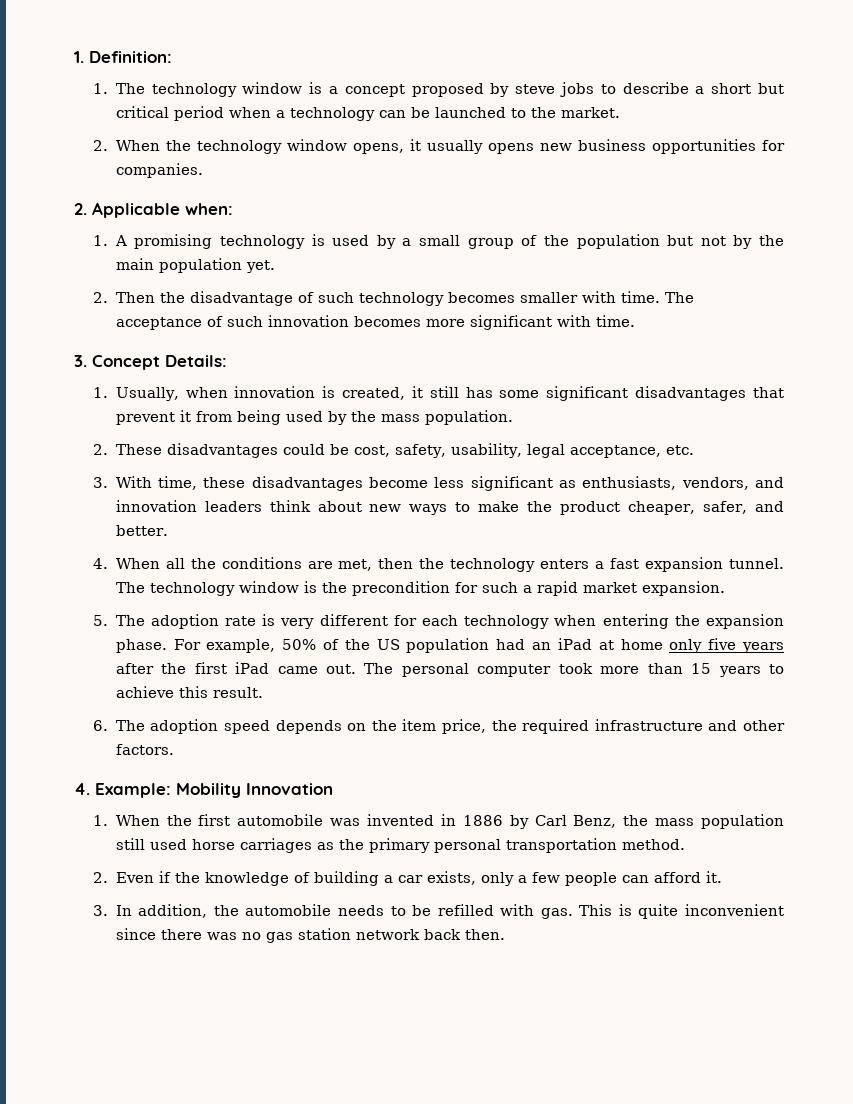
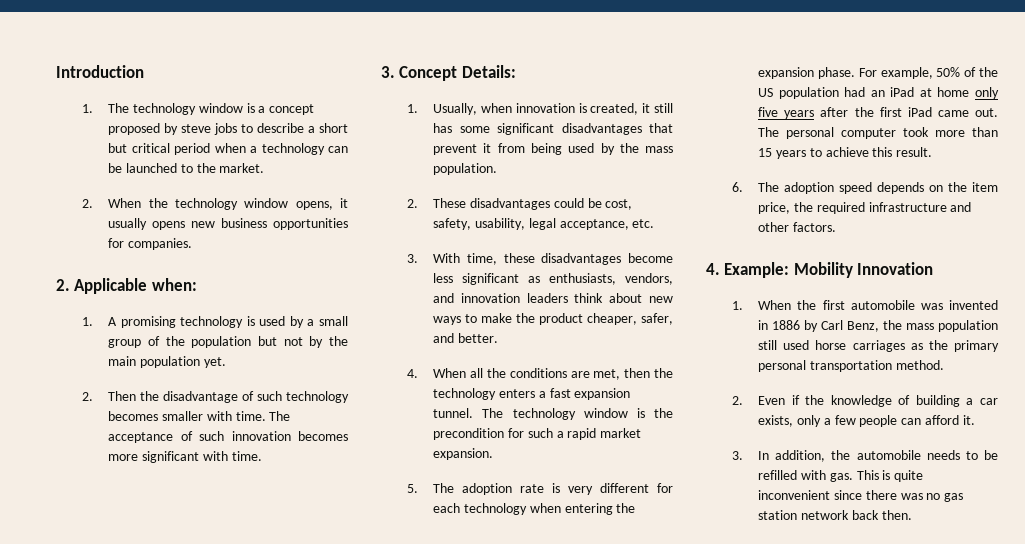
- 1. Definition:
+ Introduction

